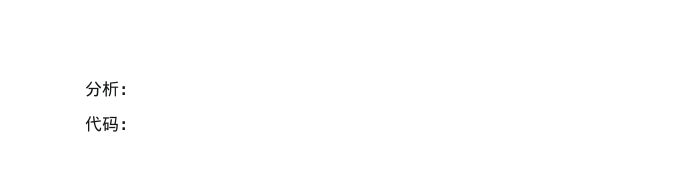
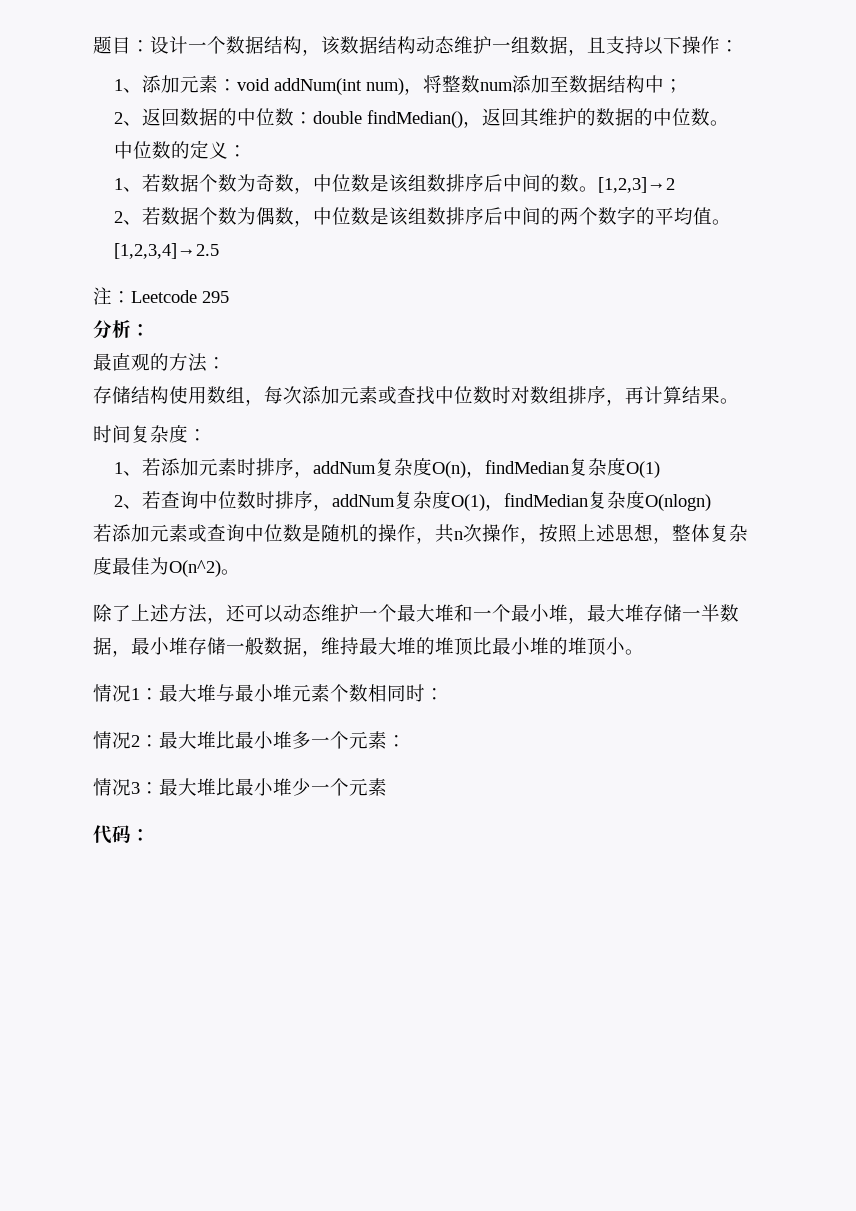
+ 题目：设计一个数据结构，该数据结构动态维护一组数据，且支持以下操作：
+ 1、添加元素：void addNum(int num)，将整数num添加至数据结构中；
+ 2、返回数据的中位数：double findMedian()，返回其维护的数据的中位数。
+ 中位数的定义：
+ 1、若数据个数为奇数，中位数是该组数排序后中间的数。[1,2,3]→2
+ 2、若数据个数为偶数，中位数是该组数排序后中间的两个数字的平均值。[1,2,3,4]→2.5
+ 注：Leetcode 295
  分析：
+ 最直观的方法：
+ 存储结构使用数组，每次添加元素或查找中位数时对数组排序，再计算结果。
+ 时间复杂度：
+ 1、若添加元素时排序，addNum复杂度O(n)，findMedian复杂度O(1)
+ 2、若查询中位数时排序，addNum复杂度O(1)，findMedian复杂度O(nlogn)
+ 若添加元素或查询中位数是随机的操作，共n次操作，按照上述思想，整体复杂度最佳为O(n^2)。
+ 除了上述方法，还可以动态维护一个最大堆和一个最小堆，最大堆存储一半数据，最小堆存储一般数据，维持最大堆的堆顶比最小堆的堆顶小。
+ 情况1：最大堆与最小堆元素个数相同时：
+ 情况2：最大堆比最小堆多一个元素：
+ 情况3：最大堆比最小堆少一个元素

